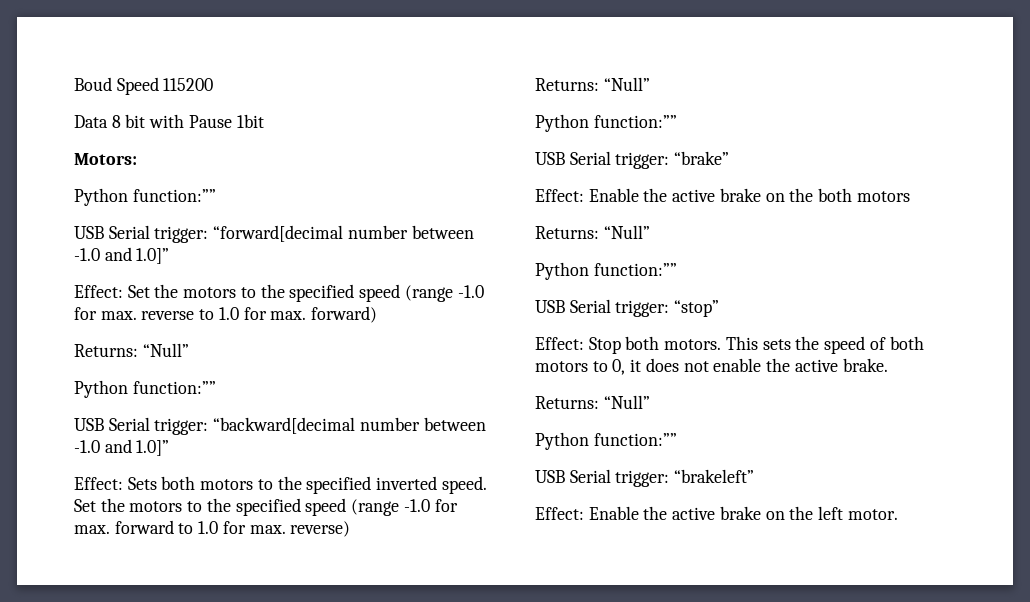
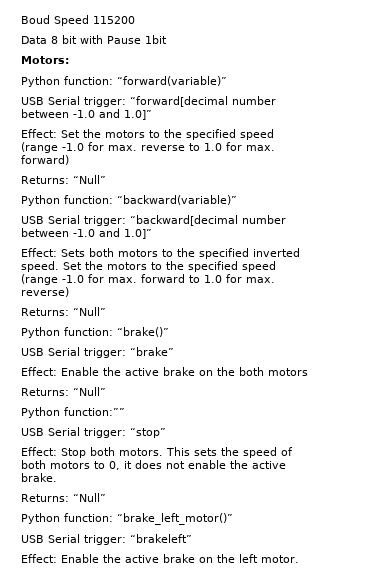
  Motors:
- Python function:””
+ Python function: “forward(variable)”
  Effect: Set the motors to the specified speed (range -1.0 for max. reverse to 1.0 for max. forward)
  Returns: “Null”
- Python function:””
+ Python function: “backward(variable)”
  Set the motors to the specified speed (range -1.0 for max. forward to 1.0 for max. reverse)
  Returns: “Null”
- Python function:””
+ Python function: “brake()”
  This sets the speed of both motors to 0, it does not enable the active brake.
  Returns: “Null”
- Python function:””
+ Python function: “brake_left_motor()”

